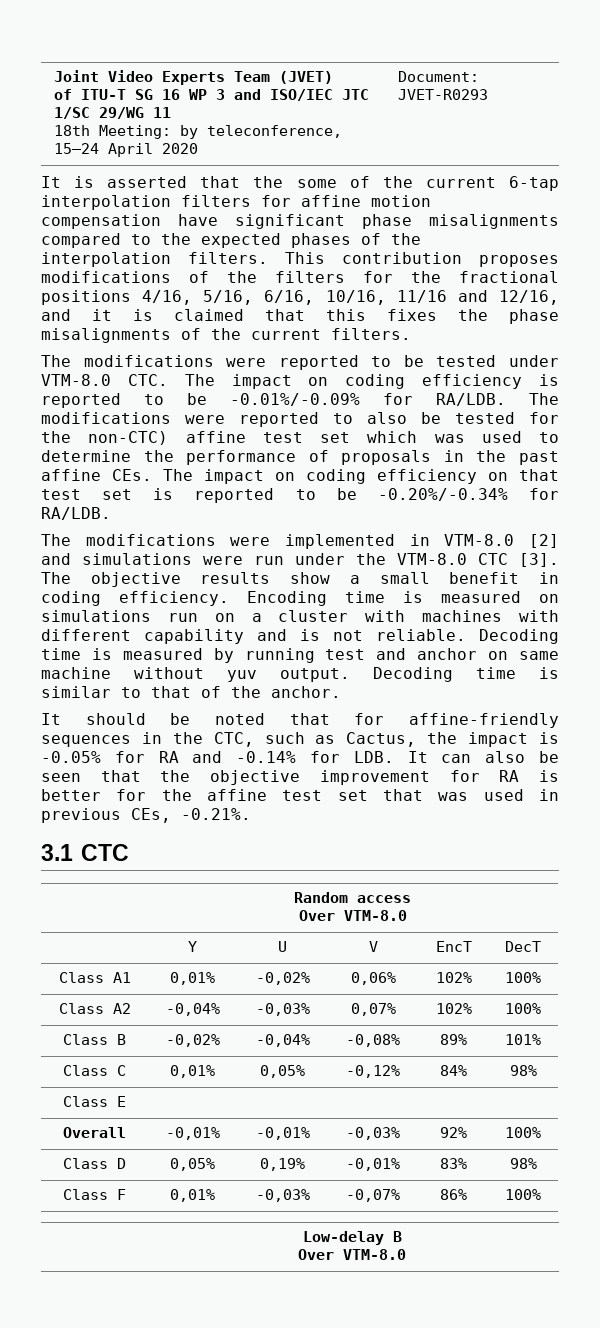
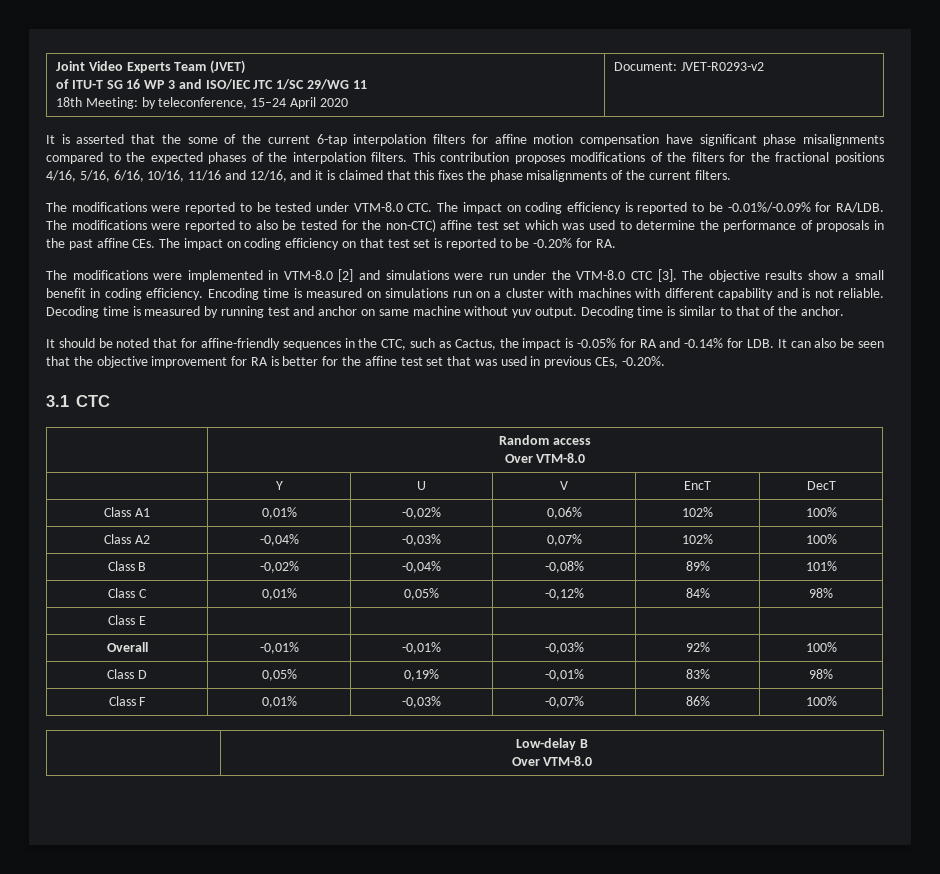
  Joint Video Experts Team (JVET)
  of ITU-T SG 16 WP 3 and ISO/IEC JTC 1/SC 29/WG 11
- 18th Meeting: by teleconference, 15–24 April 2020 | Document: JVET-R0293
+ 18th Meeting: by teleconference, 15–24 April 2020 | Document: JVET-R0293-v2
- The modifications were reported to also be tested for the non-CTC) affine test set which was used to determine the performance of proposals in the past affine CEs. The impact on coding efficiency on that test set is reported to be -0.20%/-0.34% for RA/LDB.
+ The modifications were reported to also be tested for the non-CTC) affine test set which was used to determine the performance of proposals in the past affine CEs. The impact on coding efficiency on that test set is reported to be -0.20% for RA.
- It should be noted that for affine-friendly sequences in the CTC, such as Cactus, the impact is -0.05% for RA and -0.14% for LDB. It can also be seen that the objective improvement for RA is better for the affine test set that was used in previous CEs, -0.21%.
+ It should be noted that for affine-friendly sequences in the CTC, such as Cactus, the impact is -0.05% for RA and -0.14% for LDB. It can also be seen that the objective improvement for RA is better for the affine test set that was used in previous CEs, -0.20%.

